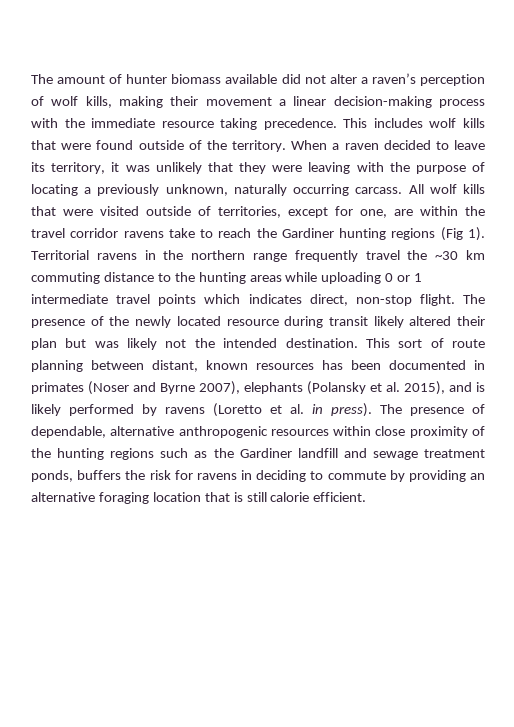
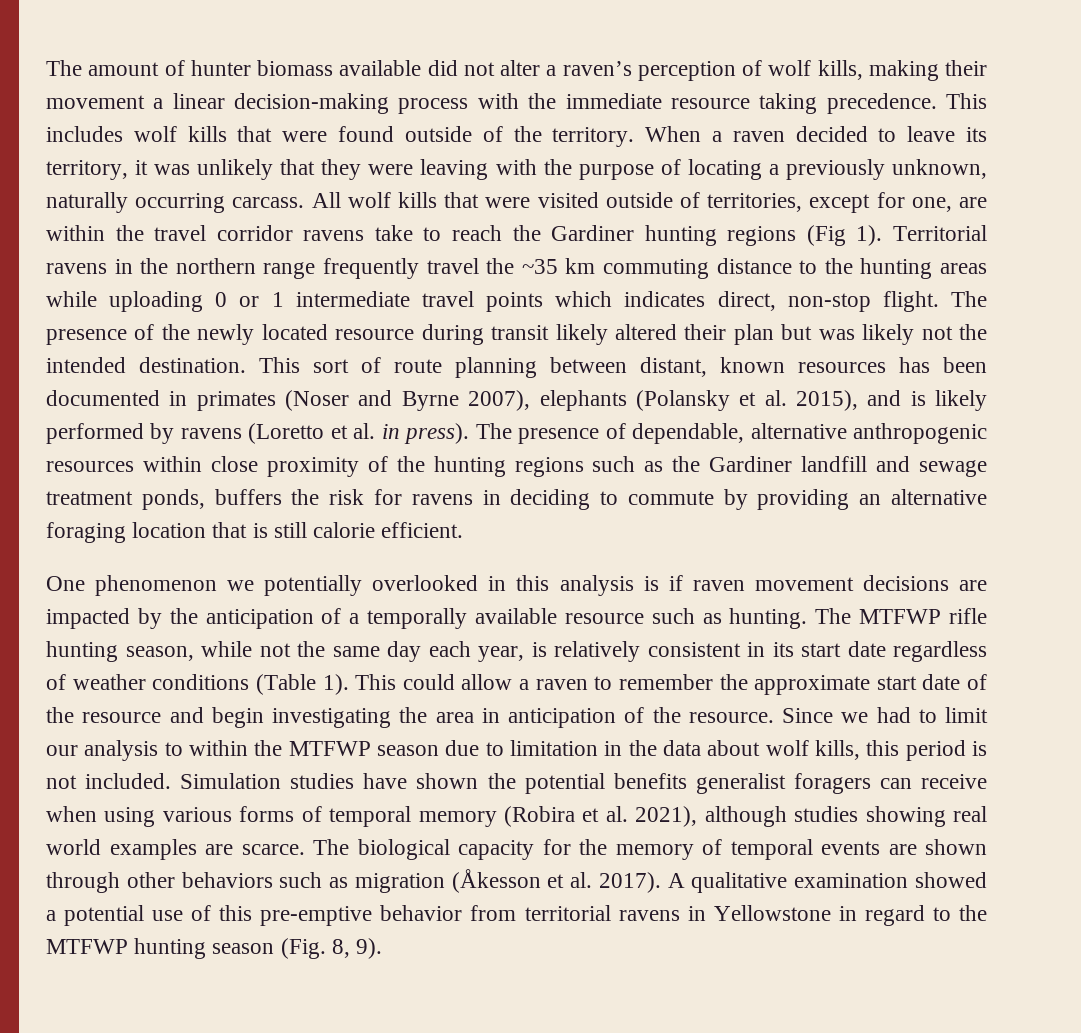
- Territorial ravens in the northern range frequently travel the ~30 km commuting distance to the hunting areas while uploading 0 or 1 intermediate travel points which indicates direct, non-stop flight.
+ Territorial ravens in the northern range frequently travel the ~35 km commuting distance to the hunting areas while uploading 0 or 1 intermediate travel points which indicates direct, non-stop flight.
+ One phenomenon we potentially overlooked in this analysis is if raven movement decisions are impacted by the anticipation of a temporally available resource such as hunting. The MTFWP rifle hunting season, while not the same day each year, is relatively consistent in its start date regardless of weather conditions (Table 1). This could allow a raven to remember the approximate start date of the resource and begin investigating the area in anticipation of the resource. Since we had to limit our analysis to within the MTFWP season due to limitation in the data about wolf kills, this period is not included. Simulation studies have shown the potential benefits generalist foragers can receive when using various forms of temporal memory (Robira et al. 2021), although studies showing real world examples are scarce. The biological capacity for the memory of temporal events are shown through other behaviors such as migration (Åkesson et al. 2017). A qualitative examination showed a potential use of this pre-emptive behavior from territorial ravens in Yellowstone in regard to the MTFWP hunting season (Fig. 8, 9).

